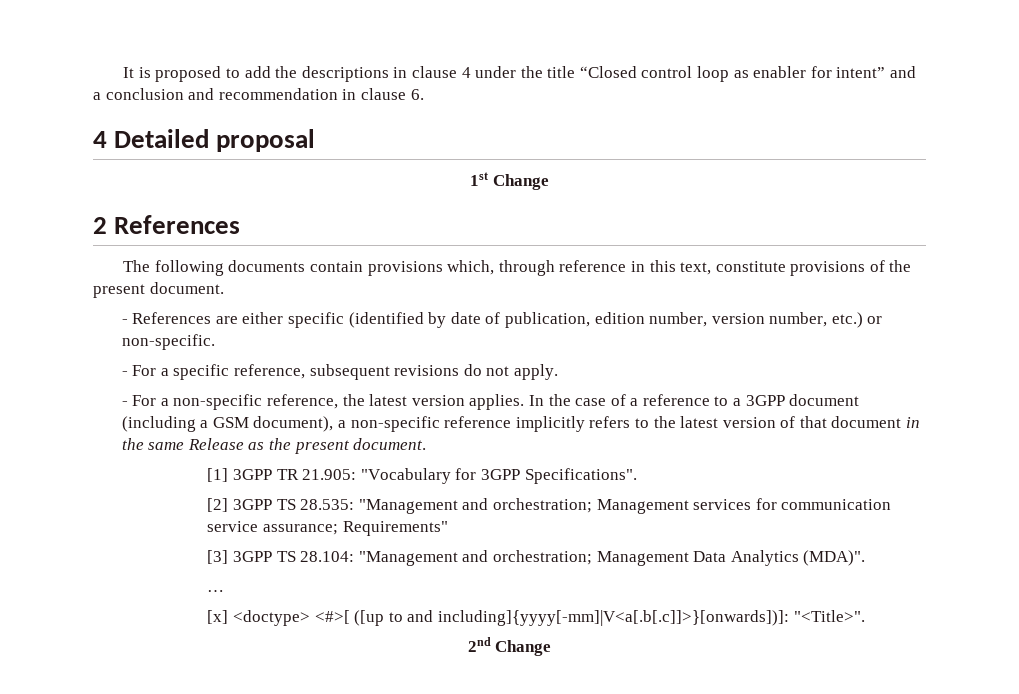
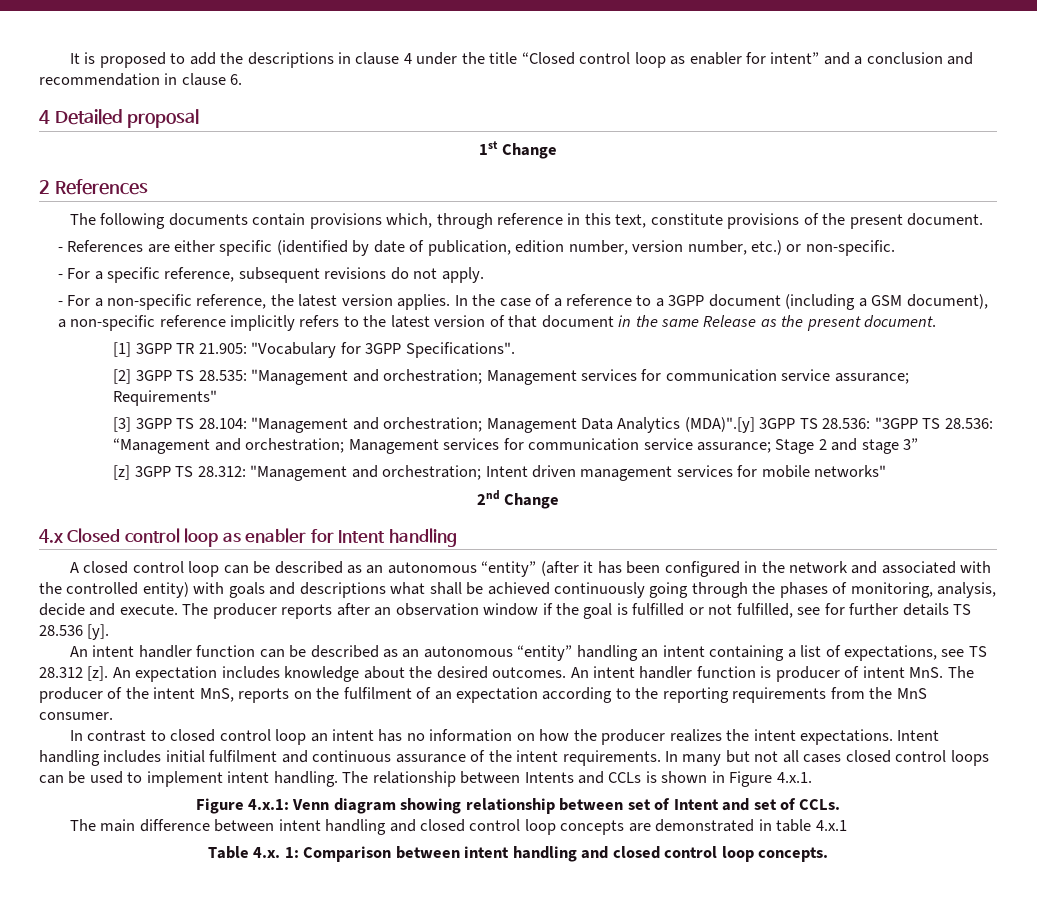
- [3] 3GPP TS 28.104: "Management and orchestration; Management Data Analytics (MDA)".
- …
- [x] <doctype> <#>[ ([up to and including]{yyyy[-mm]|V<a[.b[.c]]>}[onwards])]: "<Title>".
+ [3] 3GPP TS 28.104: "Management and orchestration; Management Data Analytics (MDA)".[y] 3GPP TS 28.536: "3GPP TS 28.536: “Management and orchestration; Management services for communication service assurance; Stage 2 and stage 3”
+ [z] 3GPP TS 28.312: "Management and orchestration; Intent driven management services for mobile networks"
  2nd Change
+ 4.x Closed control loop as enabler for Intent handling
+ A closed control loop can be described as an autonomous “entity” (after it has been configured in the network and associated with the controlled entity) with goals and descriptions what shall be achieved continuously going through the phases of monitoring, analysis, decide and execute. The producer reports after an observation window if the goal is fulfilled or not fulfilled, see for further details TS 28.536 [y].
+ An intent handler function can be described as an autonomous “entity” handling an intent containing a list of expectations, see TS 28.312 [z]. An expectation includes knowledge about the desired outcomes. An intent handler function is producer of intent MnS. The producer of the intent MnS, reports on the fulfilment of an expectation according to the reporting requirements from the MnS consumer.
+ In contrast to closed control loop an intent has no information on how the producer realizes the intent expectations. Intent handling includes initial fulfilment and continuous assurance of the intent requirements. In many but not all cases closed control loops can be used to implement intent handling. The relationship between Intents and CCLs is shown in Figure 4.x.1.
+ Figure 4.x.1: Venn diagram showing relationship between set of Intent and set of CCLs.
+ The main difference between intent handling and closed control loop concepts are demonstrated in table 4.x.1
+ Table 4.x. 1: Comparison between intent handling and closed control loop concepts.

